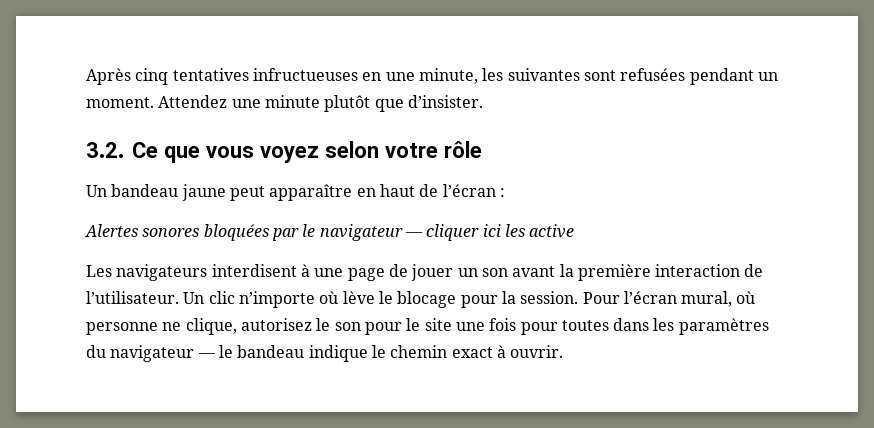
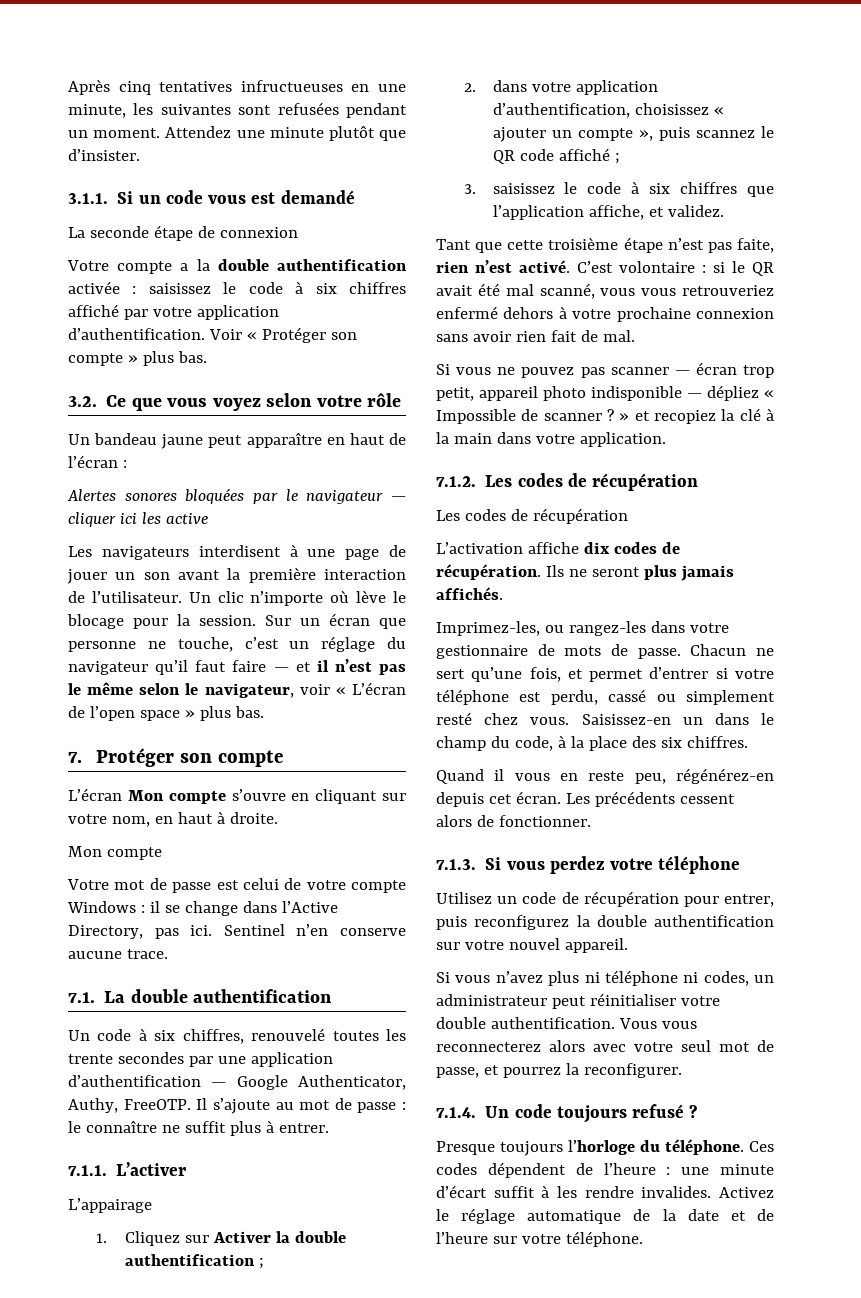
+ 3.1.1. Si un code vous est demandé
+ La seconde étape de connexion
+ Votre compte a la double authentification activée : saisissez le code à six chiffres affiché par votre application d’authentification. Voir « Protéger son compte » plus bas.
- Pour l’écran mural, où personne ne clique, autorisez le son pour le site une fois pour toutes dans les paramètres du navigateur — le bandeau indique le chemin exact à ouvrir.
+ Sur un écran que personne ne touche, c’est un réglage du navigateur qu’il faut faire — et il n’est pas le même selon le navigateur, voir « L’écran de l’open space » plus bas.
+ 7. Protéger son compte
+ L’écran Mon compte s’ouvre en cliquant sur votre nom, en haut à droite.
+ Mon compte
+ Votre mot de passe est celui de votre compte Windows : il se change dans l’Active Directory, pas ici. Sentinel n’en conserve aucune trace.
+ 7.1. La double authentification
+ Un code à six chiffres, renouvelé toutes les trente secondes par une application d’authentification — Google Authenticator, Authy, FreeOTP. Il s’ajoute au mot de passe : le connaître ne suffit plus à entrer.
+ 7.1.1. L’activer
+ L’appairage
+ 1. Cliquez sur Activer la double authentification ;
+ 2. dans votre application d’authentification, choisissez « ajouter un compte », puis scannez le QR code affiché ;
+ 3. saisissez le code à six chiffres que l’application affiche, et validez.
+ Tant que cette troisième étape n’est pas faite, rien n’est activé. C’est volontaire : si le QR avait été mal scanné, vous vous retrouveriez enfermé dehors à votre prochaine connexion sans avoir rien fait de mal.
+ Si vous ne pouvez pas scanner — écran trop petit, appareil photo indisponible — dépliez « Impossible de scanner ? » et recopiez la clé à la main dans votre application.
+ 7.1.2. Les codes de récupération
+ Les codes de récupération
+ L’activation affiche dix codes de récupération. Ils ne seront plus jamais affichés.
+ Imprimez-les, ou rangez-les dans votre gestionnaire de mots de passe. Chacun ne sert qu’une fois, et permet d’entrer si votre téléphone est perdu, cassé ou simplement resté chez vous. Saisissez-en un dans le champ du code, à la place des six chiffres.
+ Quand il vous en reste peu, régénérez-en depuis cet écran. Les précédents cessent alors de fonctionner.
+ 7.1.3. Si vous perdez votre téléphone
+ Utilisez un code de récupération pour entrer, puis reconfigurez la double authentification sur votre nouvel appareil.
+ Si vous n’avez plus ni téléphone ni codes, un administrateur peut réinitialiser votre double authentification. Vous vous reconnecterez alors avec votre seul mot de passe, et pourrez la reconfigurer.
+ 7.1.4. Un code toujours refusé ?
+ Presque toujours l’horloge du téléphone. Ces codes dépendent de l’heure : une minute d’écart suffit à les rendre invalides. Activez le réglage automatique de la date et de l’heure sur votre téléphone.

